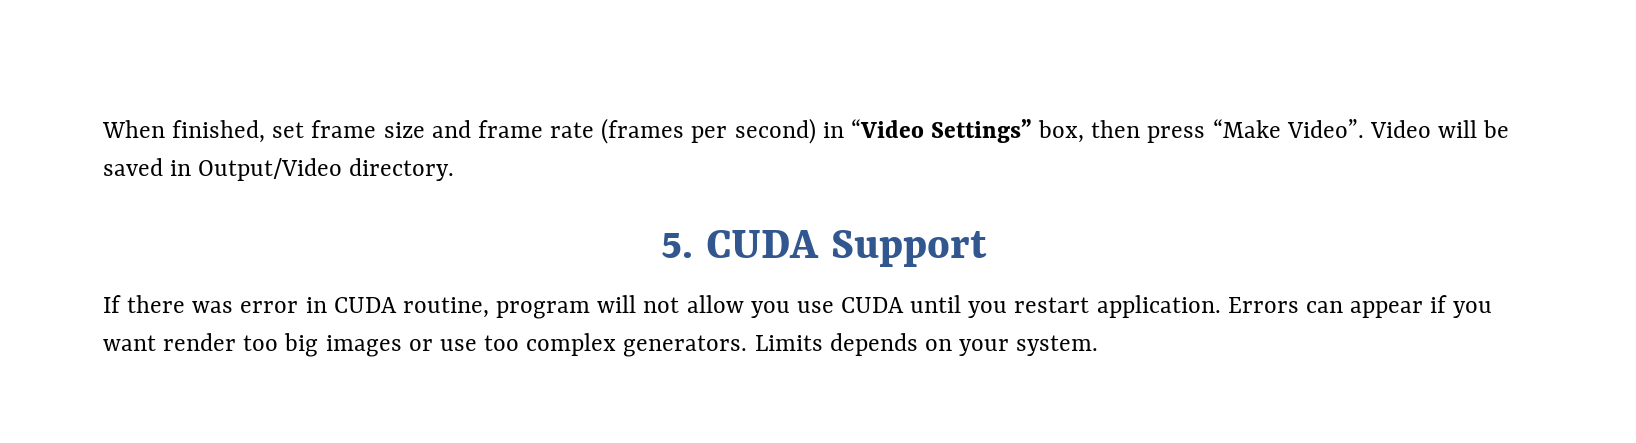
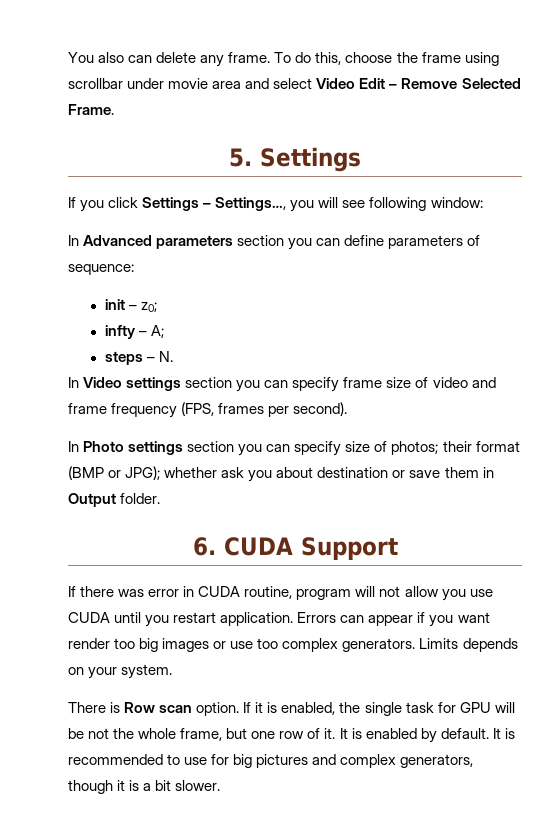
- When finished, set frame size and frame rate (frames per second) in “Video Settings” box, then press “Make Video”. Video will be saved in Output/Video directory.
- 5. CUDA Support
+ You also can delete any frame. To do this, choose the frame using scrollbar under movie area and select Video Edit – Remove Selected Frame.
+ 5. Settings
+ If you click Settings – Settings…, you will see following window:
+ In Advanced parameters section you can define parameters of sequence:
+ init – z0;
+ infty – A;
+ steps – N.
+ In Video settings section you can specify frame size of video and frame frequency (FPS, frames per second).
+ In Photo settings section you can specify size of photos; their format (BMP or JPG); whether ask you about destination or save them in Output folder.
+ 6. CUDA Support
+ There is Row scan option. If it is enabled, the single task for GPU will be not the whole frame, but one row of it. It is enabled by default. It is recommended to use for big pictures and complex generators, though it is a bit slower.

